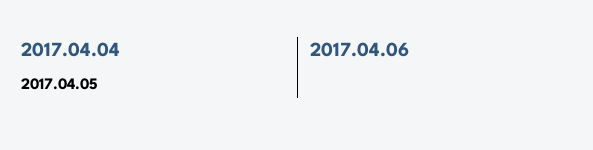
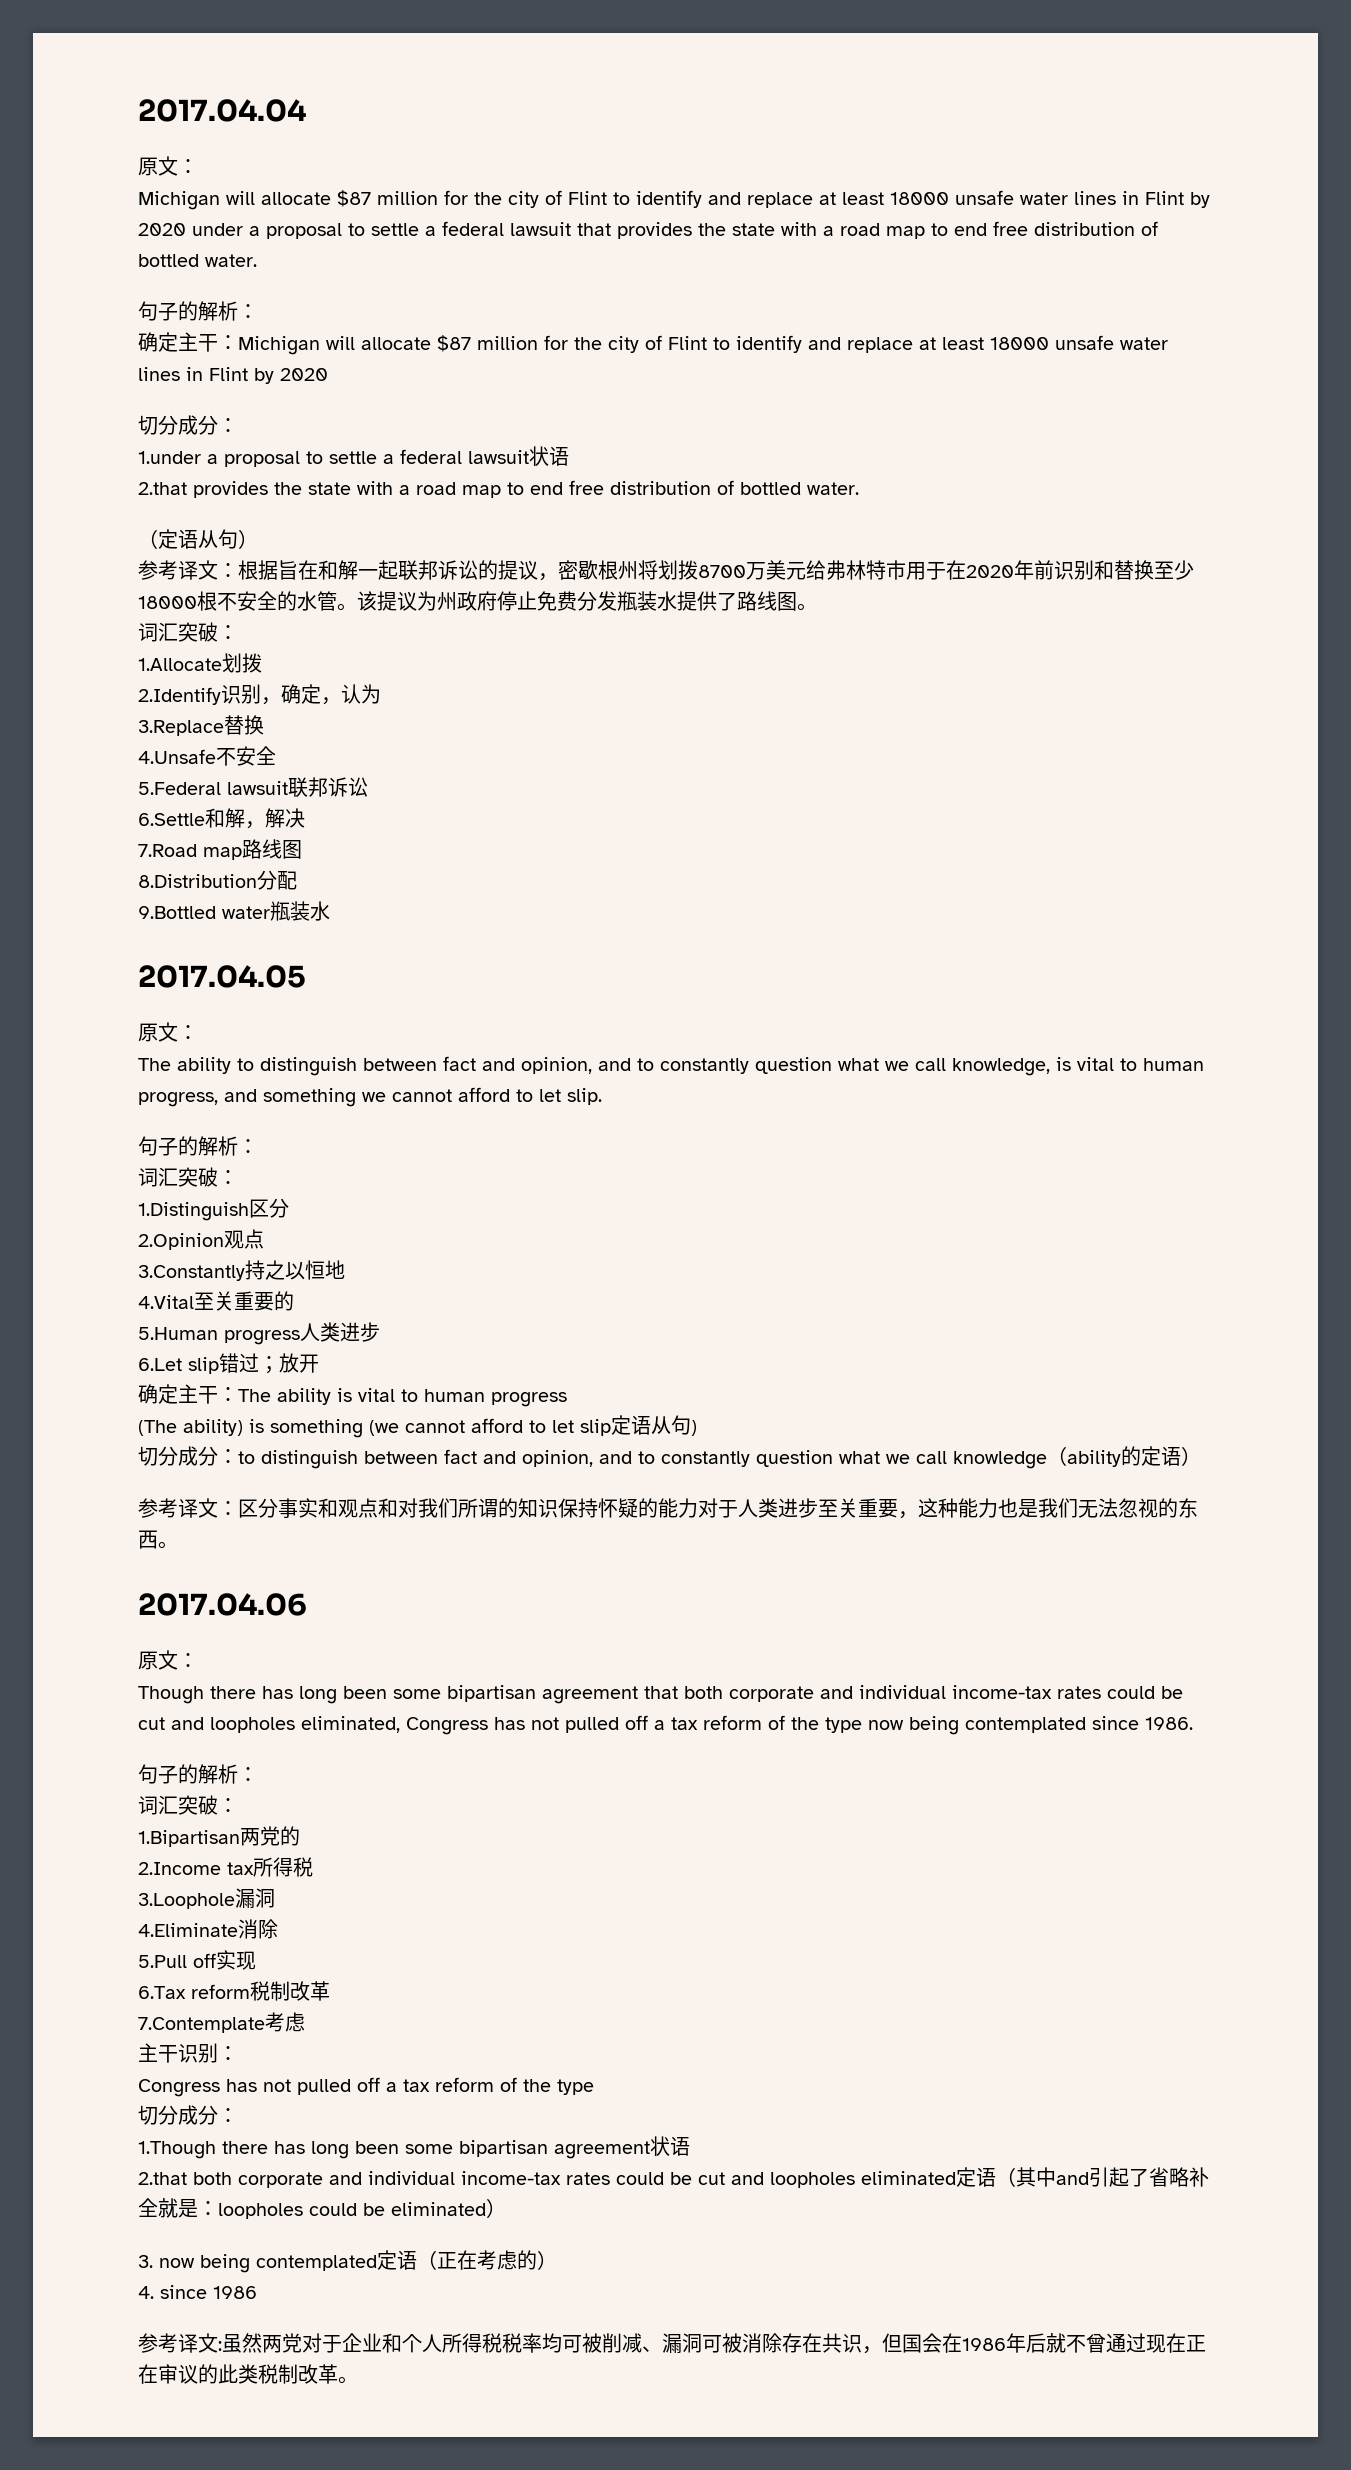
  2017.04.04
+ 原文：
+ Michigan will allocate $87 million for the city of Flint to identify and replace at least 18000 unsafe water lines in Flint by 2020 under a proposal to settle a federal lawsuit that provides the state with a road map to end free distribution of bottled water.
+ 句子的解析：
+ 确定主干：Michigan will allocate $87 million for the city of Flint to identify and replace at least 18000 unsafe water lines in Flint by 2020
+ 切分成分：
+ 1.under a proposal to settle a federal lawsuit状语
+ 2.that provides the state with a road map to end free distribution of bottled water.
+ （定语从句）
+ 参考译文：根据旨在和解一起联邦诉讼的提议，密歇根州将划拨8700万美元给弗林特市用于在2020年前识别和替换至少18000根不安全的水管。该提议为州政府停止免费分发瓶装水提供了路线图。
+ 词汇突破：
+ 1.Allocate划拨
+ 2.Identify识别，确定，认为
+ 3.Replace替换
+ 4.Unsafe不安全
+ 5.Federal lawsuit联邦诉讼
+ 6.Settle和解，解决
+ 7.Road map路线图
+ 8.Distribution分配
+ 9.Bottled water瓶装水
  2017.04.05
+ 原文：
+ The ability to distinguish between fact and opinion, and to constantly question what we call knowledge, is vital to human progress, and something we cannot afford to let slip.
+ 句子的解析：
+ 词汇突破：
+ 1.Distinguish区分
+ 2.Opinion观点
+ 3.Constantly持之以恒地
+ 4.Vital至关重要的
+ 5.Human progress人类进步
+ 6.Let slip错过；放开
+ 确定主干：The ability is vital to human progress
+ (The ability) is something (we cannot afford to let slip定语从句)
+ 切分成分：to distinguish between fact and opinion, and to constantly question what we call knowledge（ability的定语）
+ 参考译文：区分事实和观点和对我们所谓的知识保持怀疑的能力对于人类进步至关重要，这种能力也是我们无法忽视的东西。
  2017.04.06
+ 原文：
+ Though there has long been some bipartisan agreement that both corporate and individual income-tax rates could be cut and loopholes eliminated, Congress has not pulled off a tax reform of the type now being contemplated since 1986.
+ 句子的解析：
+ 词汇突破：
+ 1.Bipartisan两党的
+ 2.Income tax所得税
+ 3.Loophole漏洞
+ 4.Eliminate消除
+ 5.Pull off实现
+ 6.Tax reform税制改革
+ 7.Contemplate考虑
+ 主干识别：
+ Congress has not pulled off a tax reform of the type
+ 切分成分：
+ 1.Though there has long been some bipartisan agreement状语
+ 2.that both corporate and individual income-tax rates could be cut and loopholes eliminated定语（其中and引起了省略补全就是：loopholes could be eliminated）
+ 3. now being contemplated定语（正在考虑的）
+ 4. since 1986
+ 参考译文:虽然两党对于企业和个人所得税税率均可被削减、漏洞可被消除存在共识，但国会在1986年后就不曾通过现在正在审议的此类税制改革。

